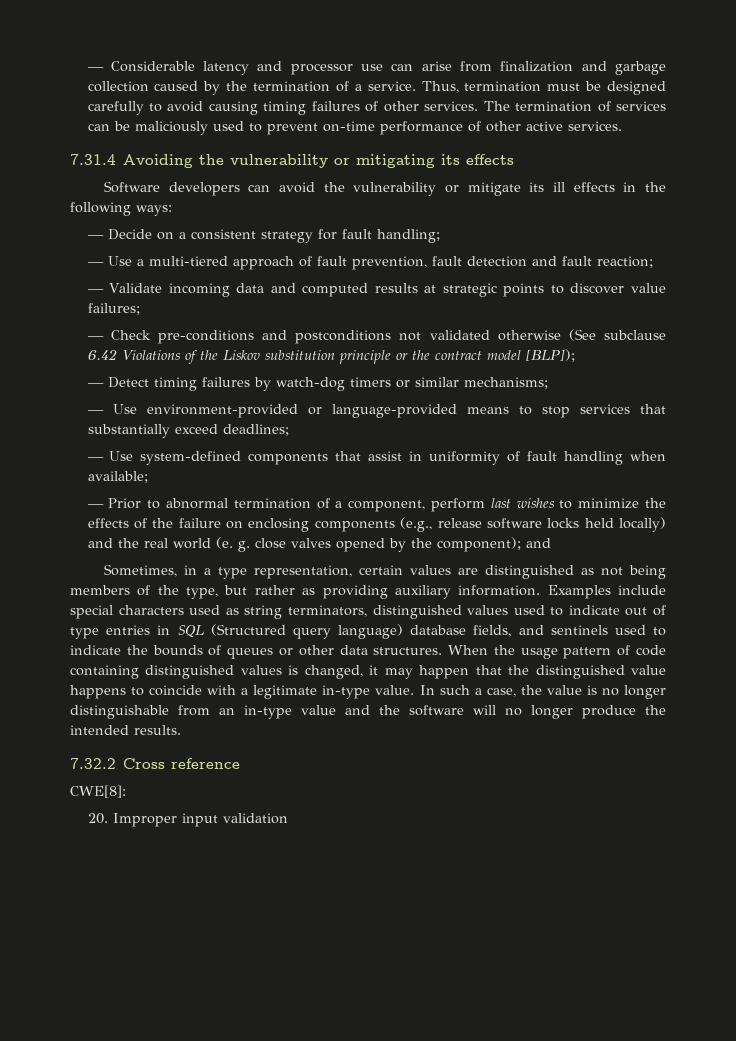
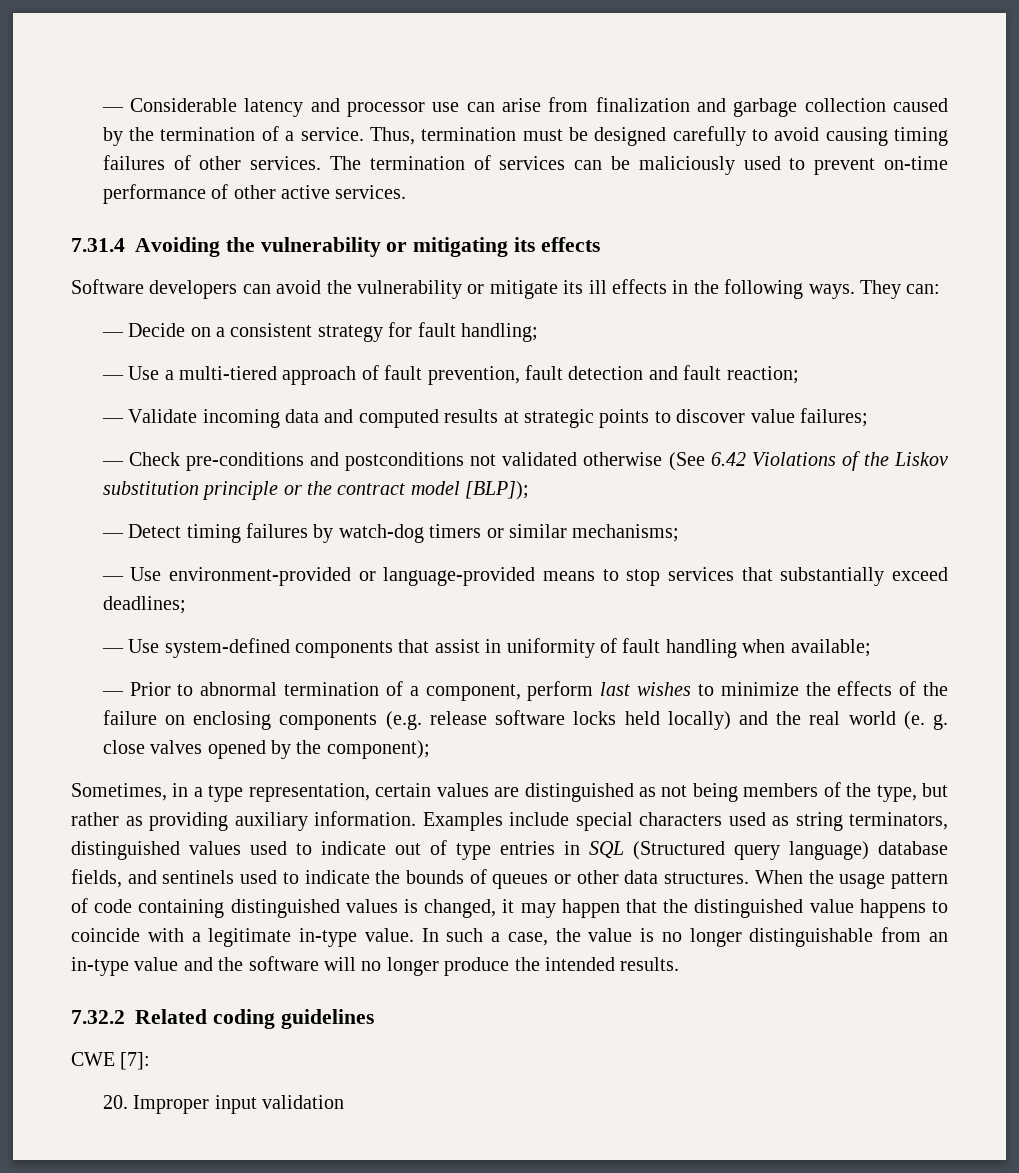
- Software developers can avoid the vulnerability or mitigate its ill effects in the following ways:
+ Software developers can avoid the vulnerability or mitigate its ill effects in the following ways. They can:
- — Check pre-conditions and postconditions not validated otherwise (See subclause 6.42 Violations of the Liskov substitution principle or the contract model [BLP]);
+ — Check pre-conditions and postconditions not validated otherwise (See 6.42 Violations of the Liskov substitution principle or the contract model [BLP]);
- — Prior to abnormal termination of a component, perform last wishes to minimize the effects of the failure on enclosing components (e.g., release software locks held locally) and the real world (e. g. close valves opened by the component); and
+ — Prior to abnormal termination of a component, perform last wishes to minimize the effects of the failure on enclosing components (e.g. release software locks held locally) and the real world (e. g. close valves opened by the component);
- 7.32.2 Cross reference
- CWE[8]:
+ 7.32.2 Related coding guidelines
+ CWE [7]:

